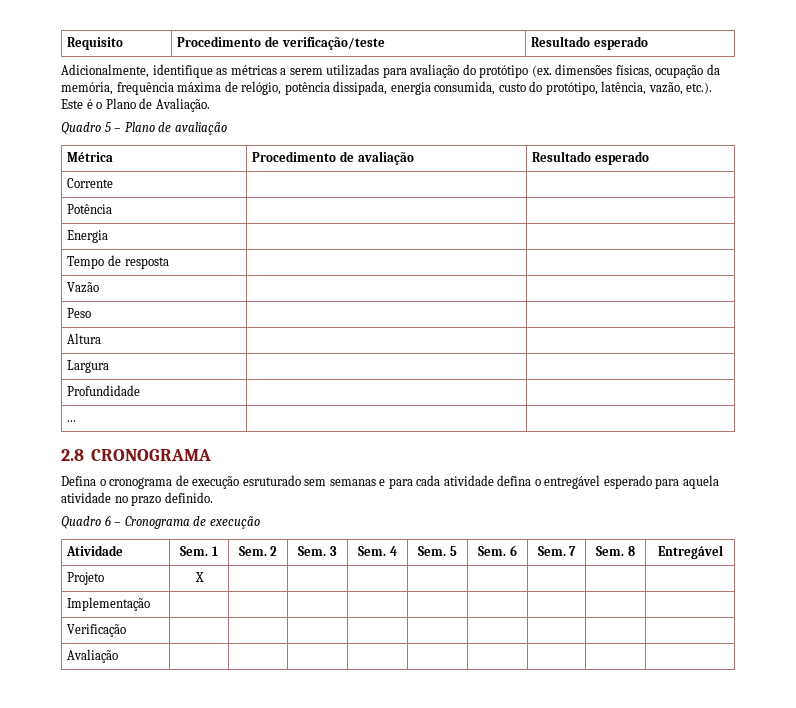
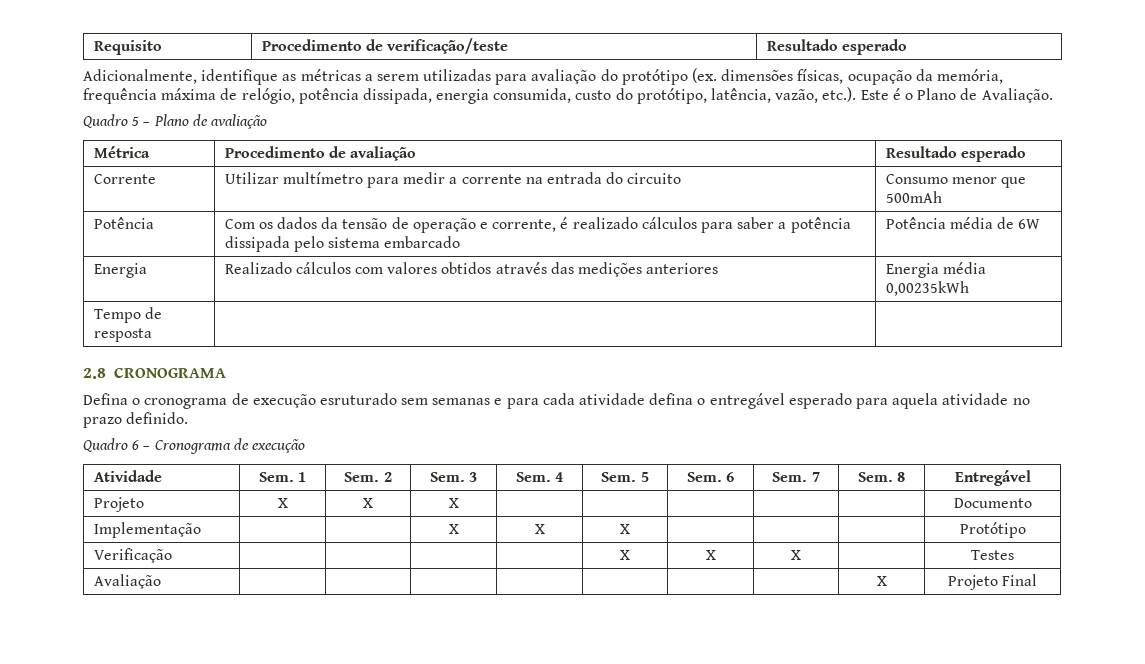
- Corrente | |
- Potência | |
- Energia | |
+ Corrente | Utilizar multímetro para medir a corrente na entrada do circuito | Consumo menor que 500mAh
+ Potência | Com os dados da tensão de operação e corrente, é realizado cálculos para saber a potência dissipada pelo sistema embarcado | Potência média de 6W
+ Energia | Realizado cálculos com valores obtidos através das medições anteriores | Energia média 0,00235kWh
  Tempo de resposta | |
- Vazão | |
- Peso | |
- Altura | |
- Largura | |
- Profundidade | |
- ... | |
- Projeto | X | | | | | | | |
- Implementação | | | | | | | | |
- Verificação | | | | | | | | |
- Avaliação | | | | | | | | |
+ Projeto | X | X | X | | | | | | Documento
+ Implementação | | | X | X | X | | | | Protótipo
+ Verificação | | | | | X | X | X | | Testes
+ Avaliação | | | | | | | | X | Projeto Final

